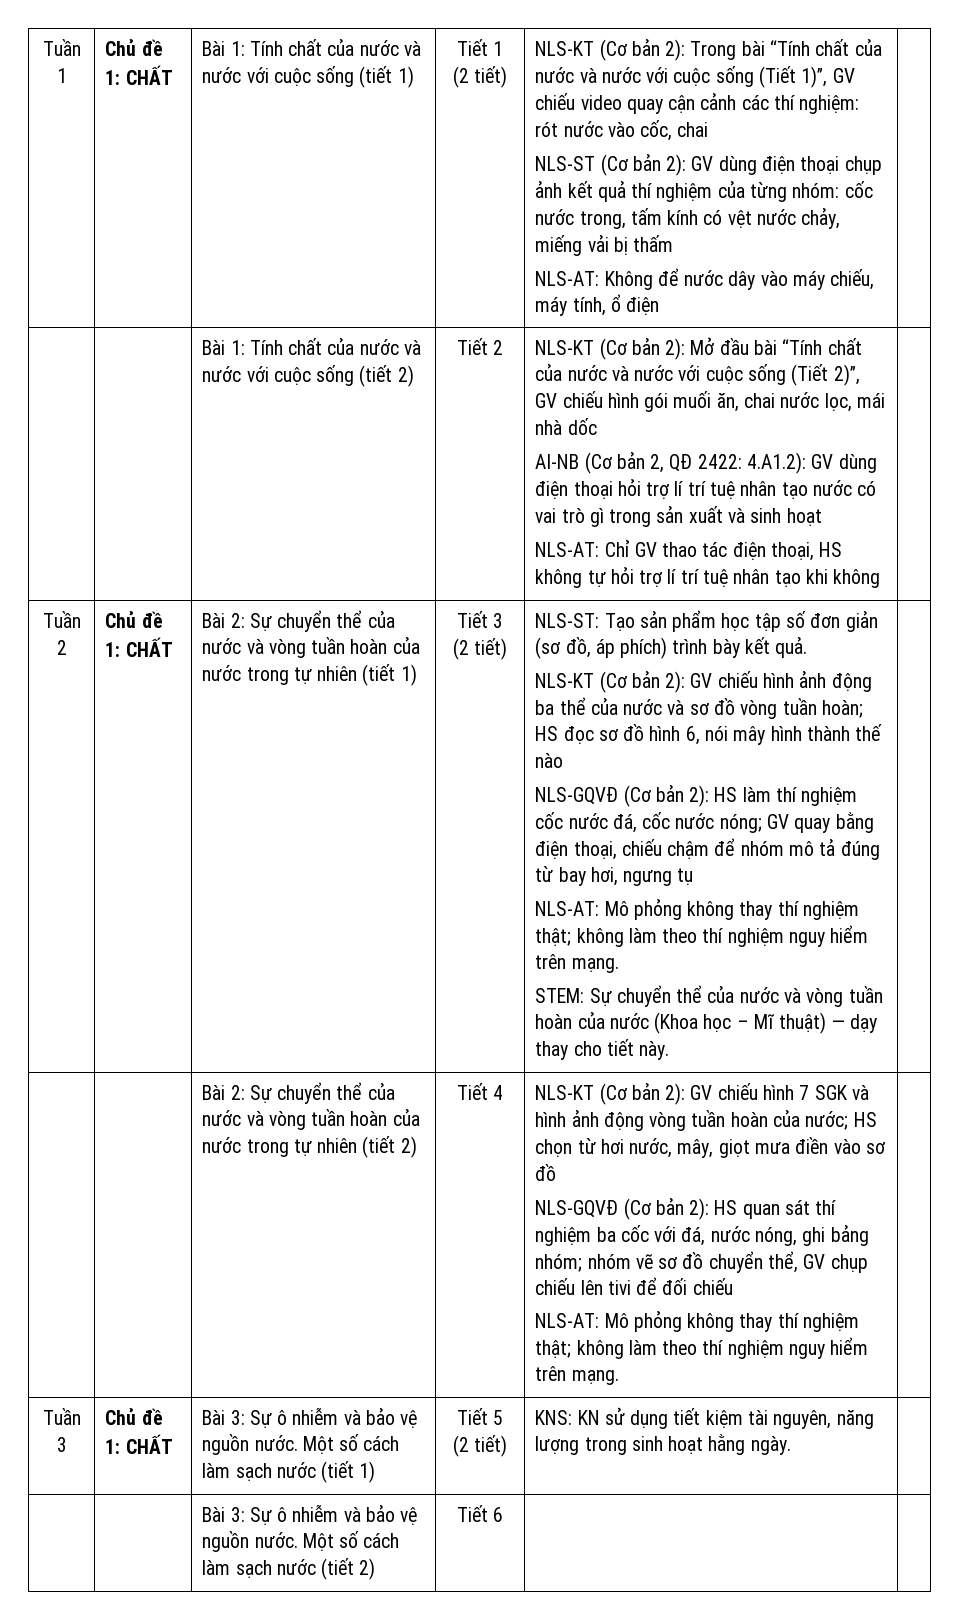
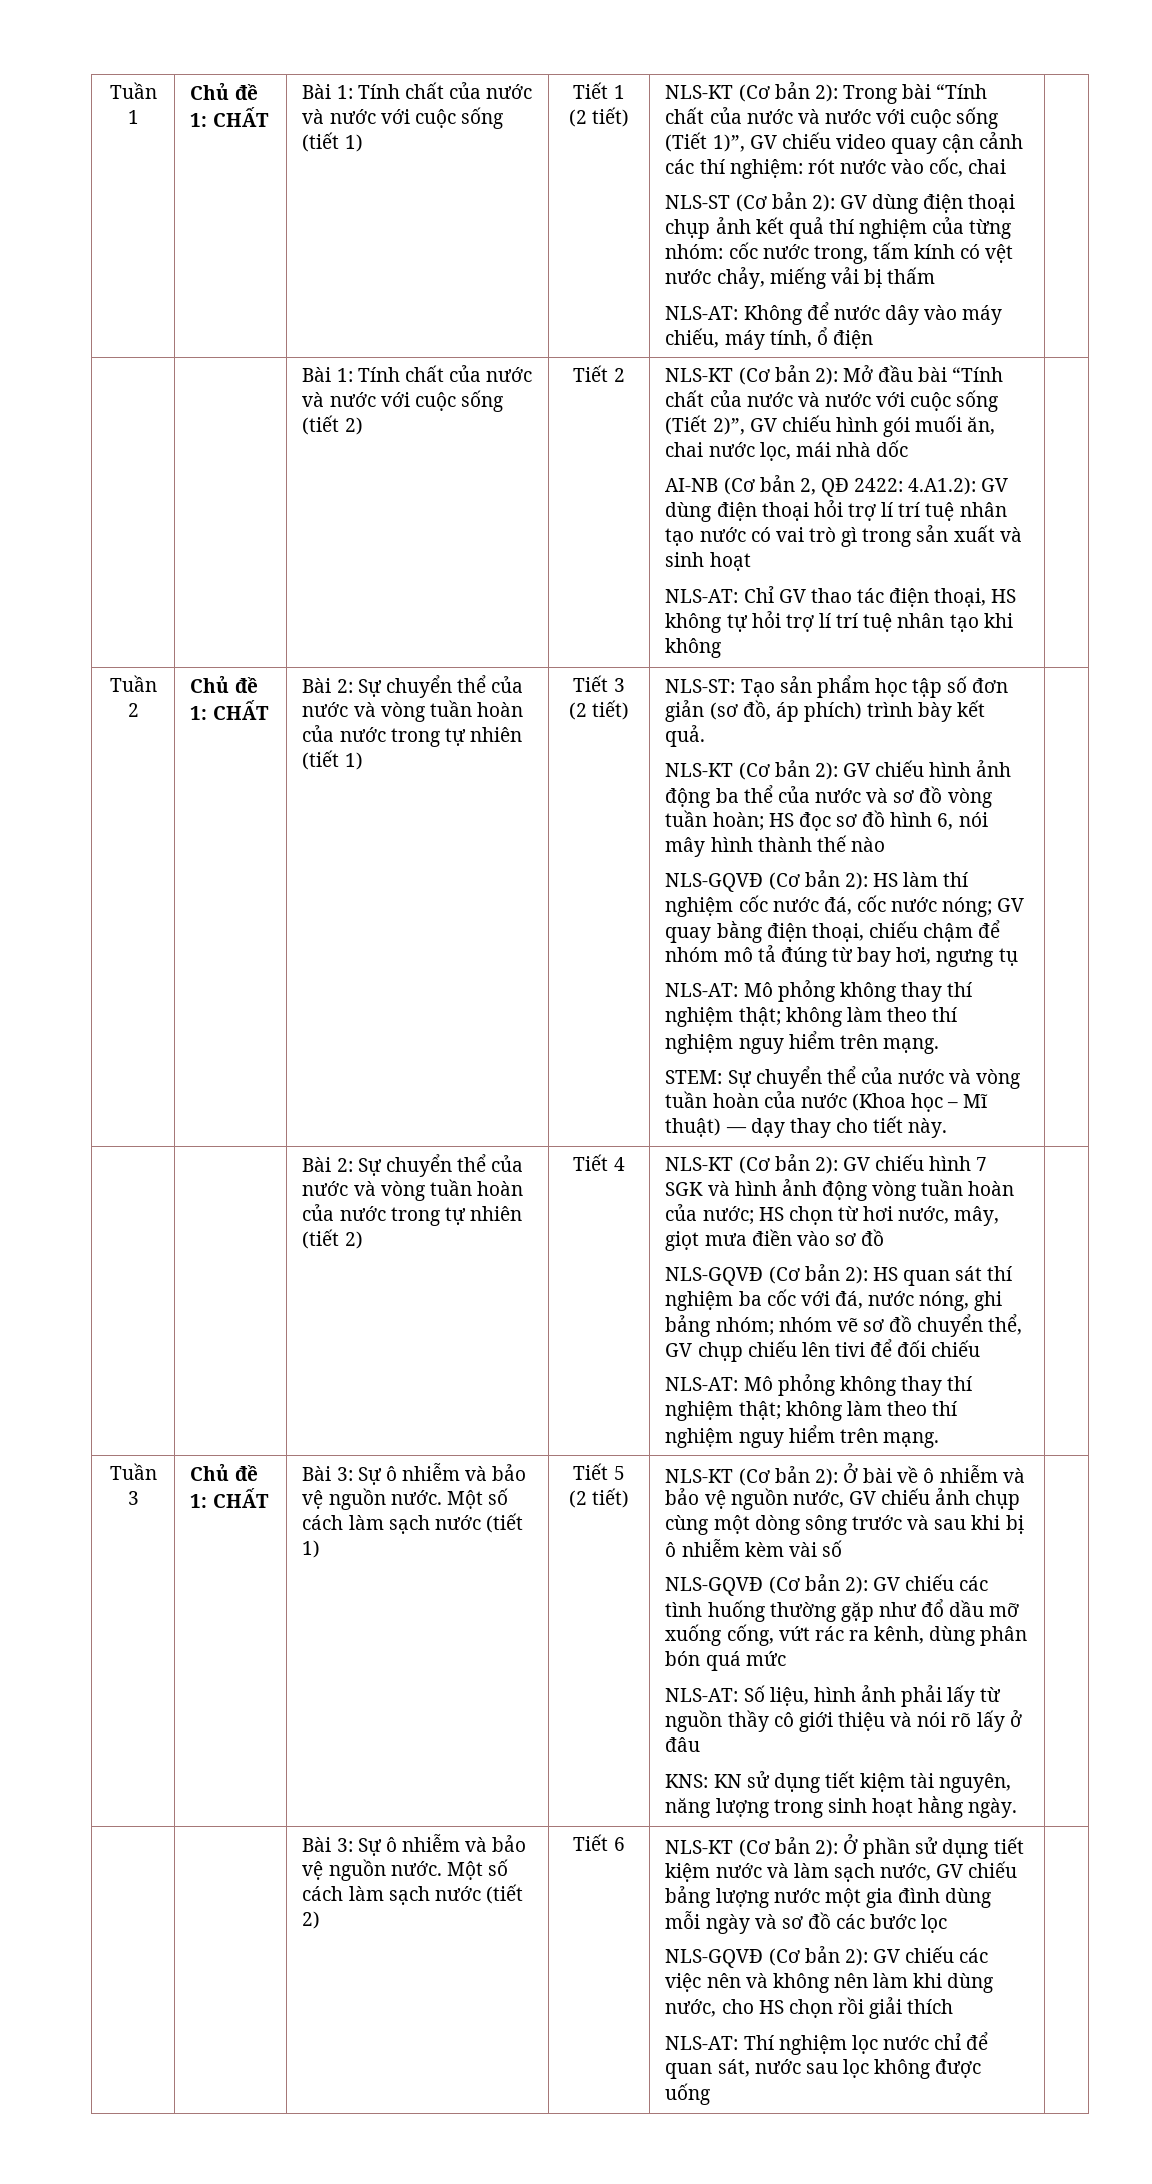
+ NLS-KT (Cơ bản 2): Ở bài về ô nhiễm và bảo vệ nguồn nước, GV chiếu ảnh chụp cùng một dòng sông trước và sau khi bị ô nhiễm kèm vài số
+ NLS-GQVĐ (Cơ bản 2): GV chiếu các tình huống thường gặp như đổ dầu mỡ xuống cống, vứt rác ra kênh, dùng phân bón quá mức
+ NLS-AT: Số liệu, hình ảnh phải lấy từ nguồn thầy cô giới thiệu và nói rõ lấy ở đâu
+ NLS-KT (Cơ bản 2): Ở phần sử dụng tiết kiệm nước và làm sạch nước, GV chiếu bảng lượng nước một gia đình dùng mỗi ngày và sơ đồ các bước lọc
+ NLS-GQVĐ (Cơ bản 2): GV chiếu các việc nên và không nên làm khi dùng nước, cho HS chọn rồi giải thích
+ NLS-AT: Thí nghiệm lọc nước chỉ để quan sát, nước sau lọc không được uống

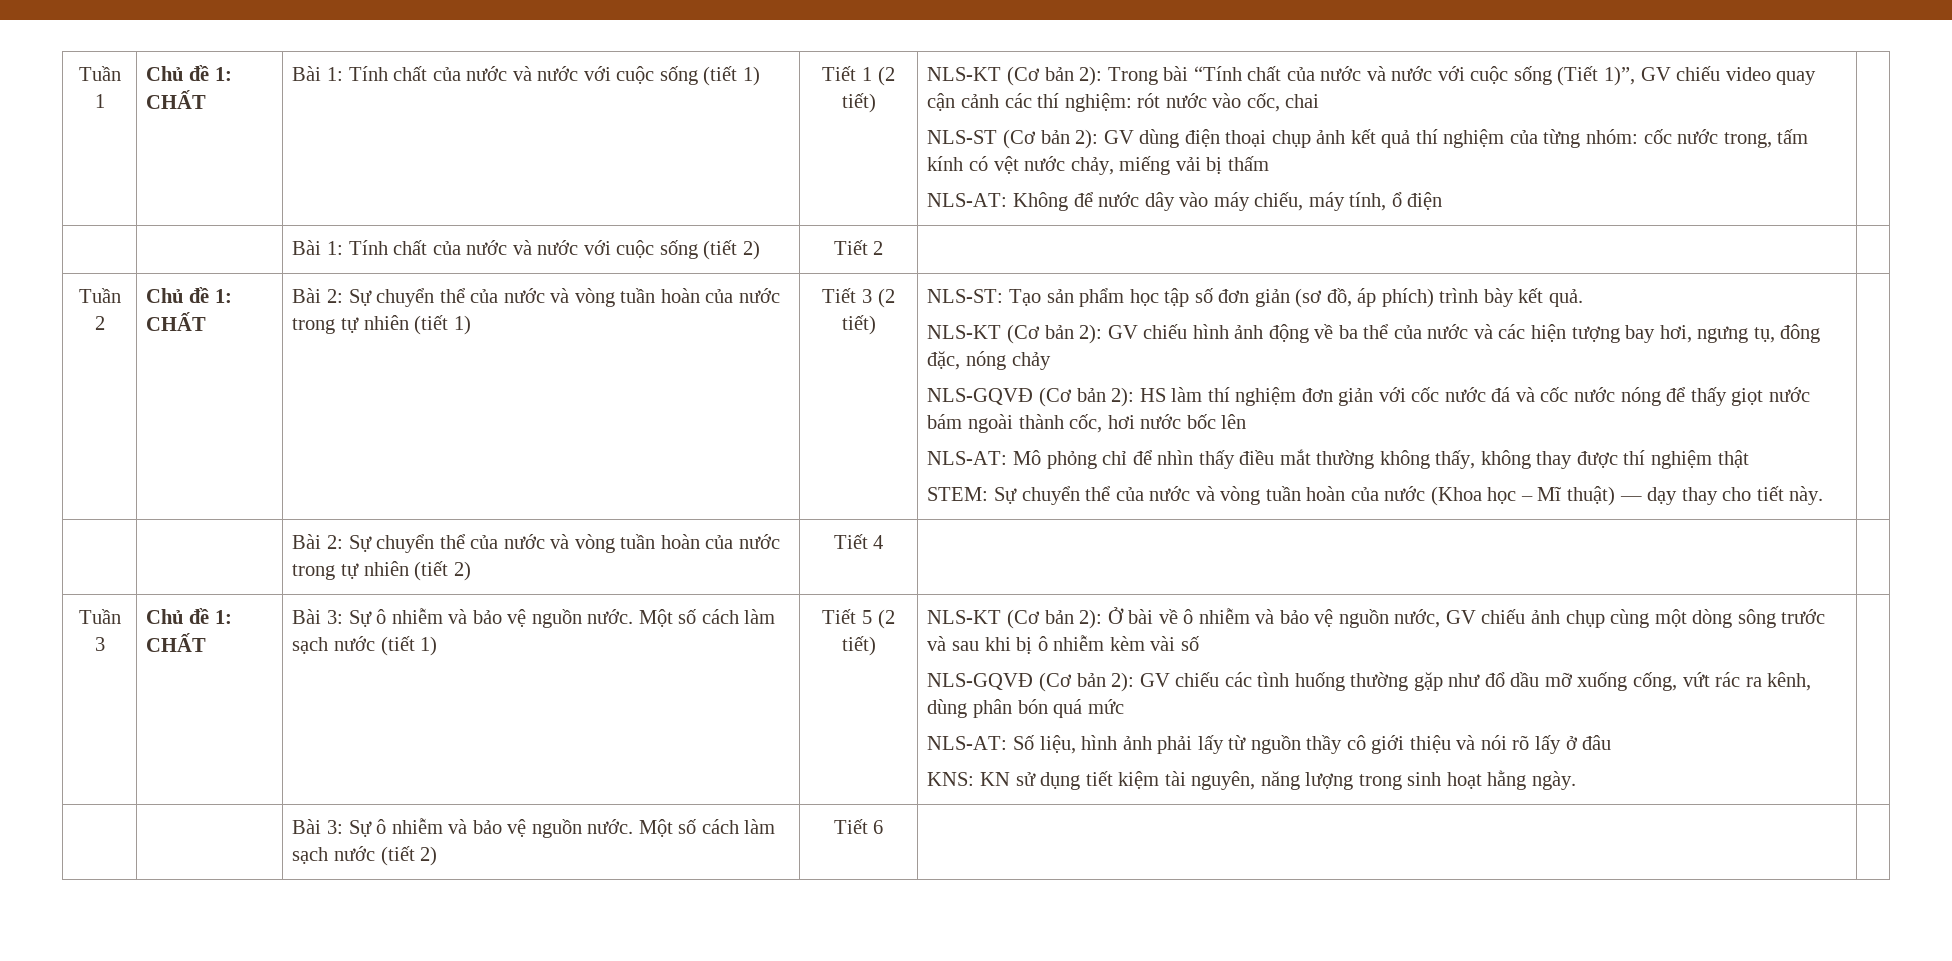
- NLS-KT (Cơ bản 2): Mở đầu bài “Tính chất của nước và nước với cuộc sống (Tiết 2)”, GV chiếu hình gói muối ăn, chai nước lọc, mái nhà dốc
- AI-NB (Cơ bản 2, QĐ 2422: 4.A1.2): GV dùng điện thoại hỏi trợ lí trí tuệ nhân tạo nước có vai trò gì trong sản xuất và sinh hoạt
- NLS-AT: Chỉ GV thao tác điện thoại, HS không tự hỏi trợ lí trí tuệ nhân tạo khi không
- NLS-KT (Cơ bản 2): GV chiếu hình ảnh động ba thể của nước và sơ đồ vòng tuần hoàn; HS đọc sơ đồ hình 6, nói mây hình thành thế nào
+ NLS-KT (Cơ bản 2): GV chiếu hình ảnh động về ba thể của nước và các hiện tượng bay hơi, ngưng tụ, đông đặc, nóng chảy
- NLS-GQVĐ (Cơ bản 2): HS làm thí nghiệm cốc nước đá, cốc nước nóng; GV quay bằng điện thoại, chiếu chậm để nhóm mô tả đúng từ bay hơi, ngưng tụ
- NLS-AT: Mô phỏng không thay thí nghiệm thật; không làm theo thí nghiệm nguy hiểm trên mạng.
+ NLS-GQVĐ (Cơ bản 2): HS làm thí nghiệm đơn giản với cốc nước đá và cốc nước nóng để thấy giọt nước bám ngoài thành cốc, hơi nước bốc lên
+ NLS-AT: Mô phỏng chỉ để nhìn thấy điều mắt thường không thấy, không thay được thí nghiệm thật
- NLS-KT (Cơ bản 2): GV chiếu hình 7 SGK và hình ảnh động vòng tuần hoàn của nước; HS chọn từ hơi nước, mây, giọt mưa điền vào sơ đồ
- NLS-GQVĐ (Cơ bản 2): HS quan sát thí nghiệm ba cốc với đá, nước nóng, ghi bảng nhóm; nhóm vẽ sơ đồ chuyển thể, GV chụp chiếu lên tivi để đối chiếu
- NLS-AT: Mô phỏng không thay thí nghiệm thật; không làm theo thí nghiệm nguy hiểm trên mạng.
- NLS-KT (Cơ bản 2): Ở phần sử dụng tiết kiệm nước và làm sạch nước, GV chiếu bảng lượng nước một gia đình dùng mỗi ngày và sơ đồ các bước lọc
- NLS-GQVĐ (Cơ bản 2): GV chiếu các việc nên và không nên làm khi dùng nước, cho HS chọn rồi giải thích
- NLS-AT: Thí nghiệm lọc nước chỉ để quan sát, nước sau lọc không được uống

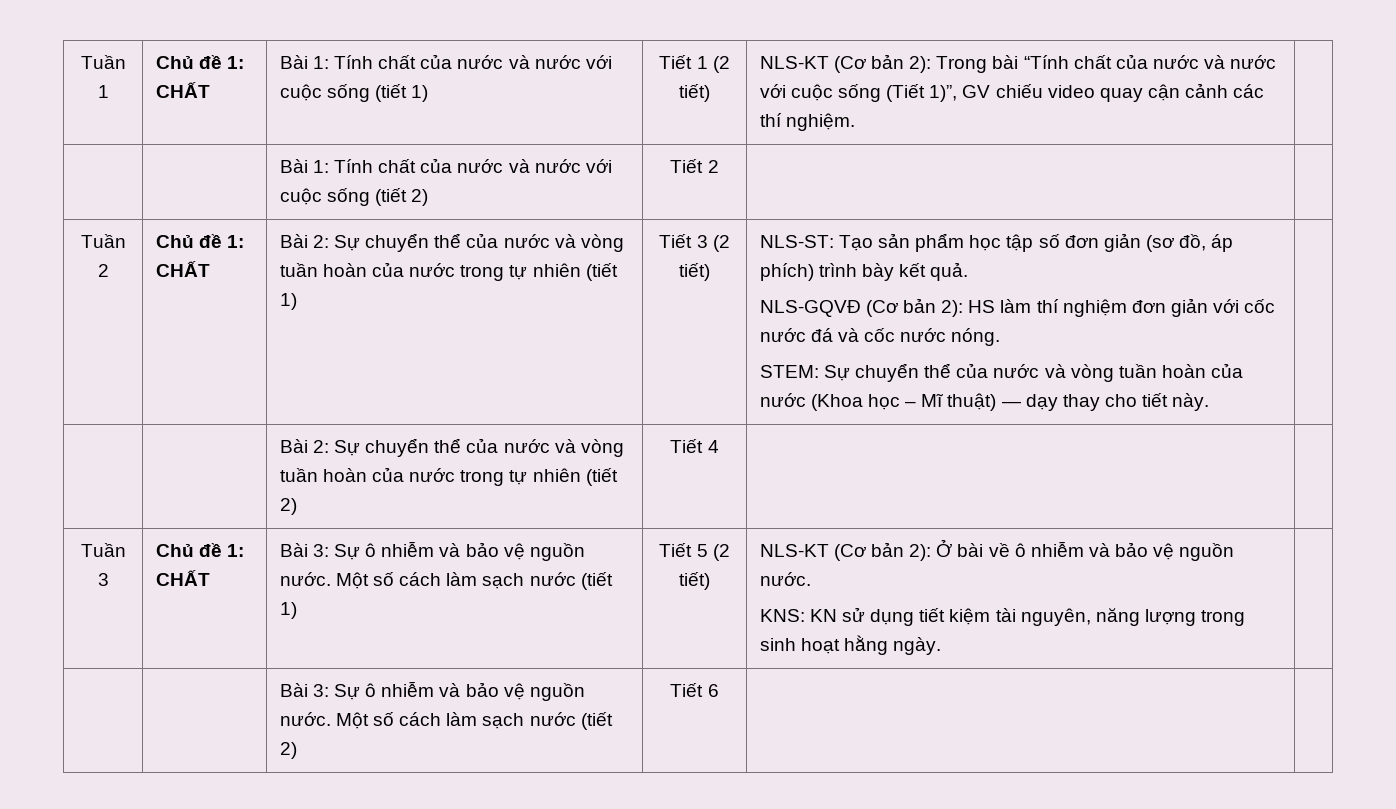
- NLS-KT (Cơ bản 2): Trong bài “Tính chất của nước và nước với cuộc sống (Tiết 1)”, GV chiếu video quay cận cảnh các thí nghiệm: rót nước vào cốc, chai
- NLS-ST (Cơ bản 2): GV dùng điện thoại chụp ảnh kết quả thí nghiệm của từng nhóm: cốc nước trong, tấm kính có vệt nước chảy, miếng vải bị thấm
- NLS-AT: Không để nước dây vào máy chiếu, máy tính, ổ điện
+ NLS-KT (Cơ bản 2): Trong bài “Tính chất của nước và nước với cuộc sống (Tiết 1)”, GV chiếu video quay cận cảnh các thí nghiệm.
- NLS-KT (Cơ bản 2): GV chiếu hình ảnh động về ba thể của nước và các hiện tượng bay hơi, ngưng tụ, đông đặc, nóng chảy
- NLS-GQVĐ (Cơ bản 2): HS làm thí nghiệm đơn giản với cốc nước đá và cốc nước nóng để thấy giọt nước bám ngoài thành cốc, hơi nước bốc lên
- NLS-AT: Mô phỏng chỉ để nhìn thấy điều mắt thường không thấy, không thay được thí nghiệm thật
+ NLS-GQVĐ (Cơ bản 2): HS làm thí nghiệm đơn giản với cốc nước đá và cốc nước nóng.
- NLS-KT (Cơ bản 2): Ở bài về ô nhiễm và bảo vệ nguồn nước, GV chiếu ảnh chụp cùng một dòng sông trước và sau khi bị ô nhiễm kèm vài số
- NLS-GQVĐ (Cơ bản 2): GV chiếu các tình huống thường gặp như đổ dầu mỡ xuống cống, vứt rác ra kênh, dùng phân bón quá mức
- NLS-AT: Số liệu, hình ảnh phải lấy từ nguồn thầy cô giới thiệu và nói rõ lấy ở đâu
+ NLS-KT (Cơ bản 2): Ở bài về ô nhiễm và bảo vệ nguồn nước.

